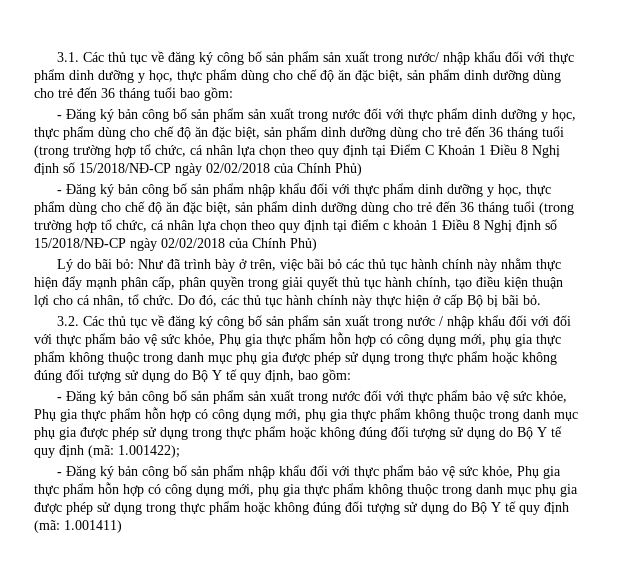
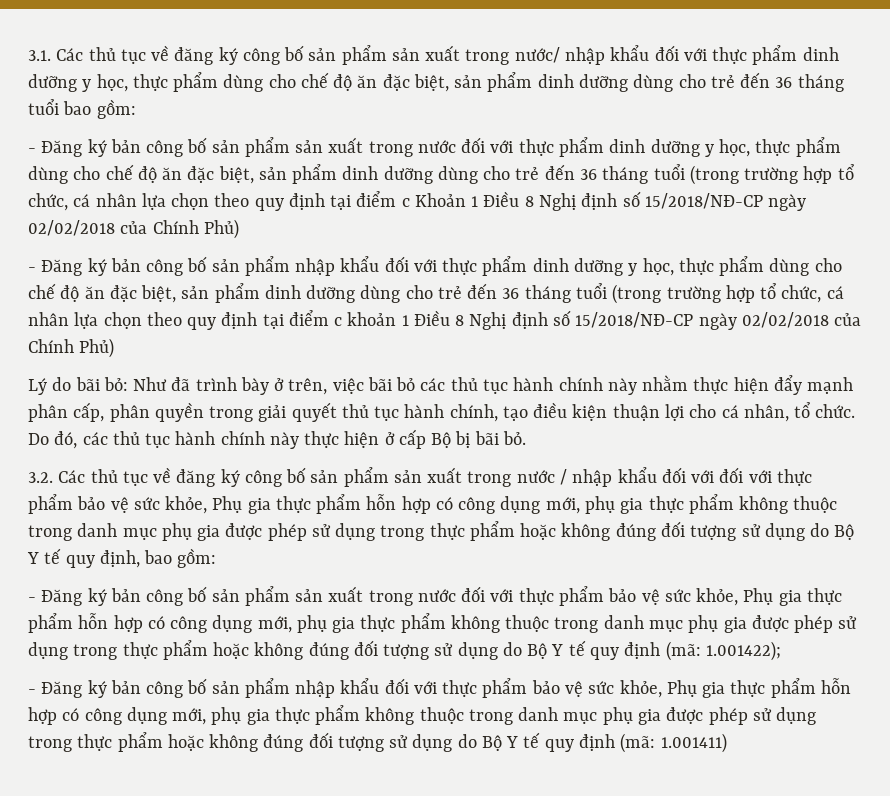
- - Đăng ký bản công bố sản phẩm sản xuất trong nước đối với thực phẩm dinh dưỡng y học, thực phẩm dùng cho chế độ ăn đặc biệt, sản phẩm dinh dưỡng dùng cho trẻ đến 36 tháng tuổi (trong trường hợp tổ chức, cá nhân lựa chọn theo quy định tại Điểm C Khoản 1 Điều 8 Nghị định số 15/2018/NĐ-CP ngày 02/02/2018 của Chính Phủ)
+ - Đăng ký bản công bố sản phẩm sản xuất trong nước đối với thực phẩm dinh dưỡng y học, thực phẩm dùng cho chế độ ăn đặc biệt, sản phẩm dinh dưỡng dùng cho trẻ đến 36 tháng tuổi (trong trường hợp tổ chức, cá nhân lựa chọn theo quy định tại điểm c Khoản 1 Điều 8 Nghị định số 15/2018/NĐ-CP ngày 02/02/2018 của Chính Phủ)

